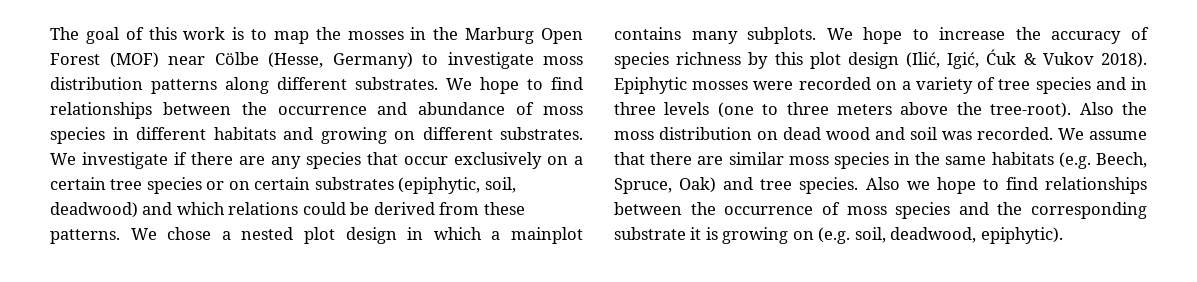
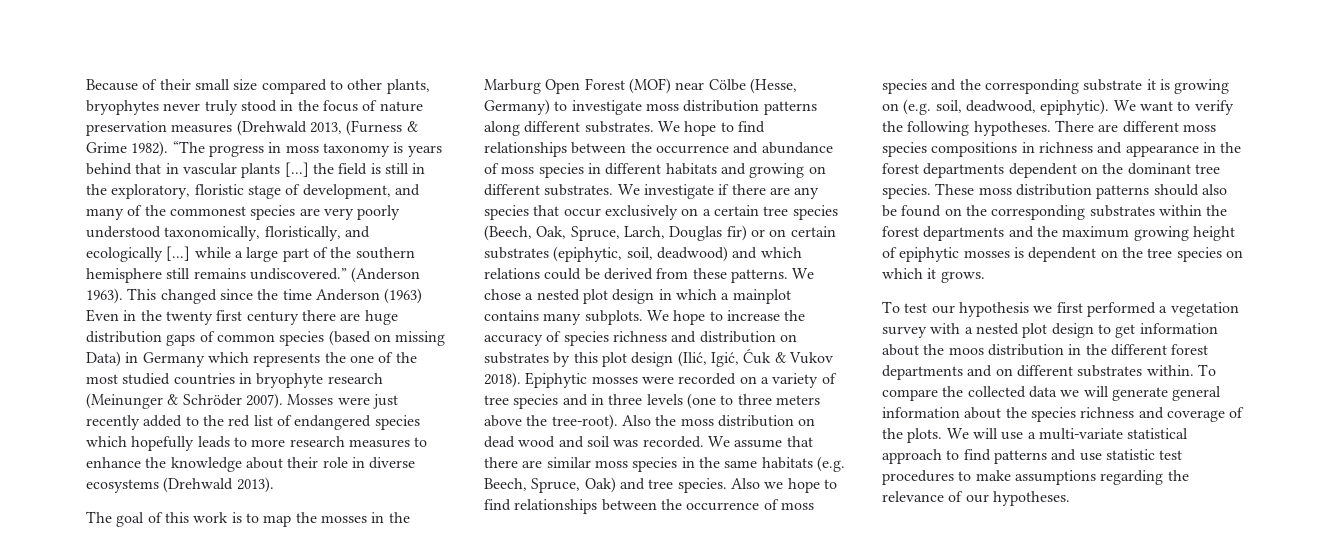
+ Because of their small size compared to other plants, bryophytes never truly stood in the focus of nature preservation measures (Drehwald 2013, (Furness & Grime 1982). “The progress in moss taxonomy is years behind that in vascular plants [...] the field is still in the exploratory, floristic stage of development, and many of the commonest species are very poorly understood taxonomically, floristically, and ecologically [...] while a large part of the southern hemisphere still remains undiscovered.” (Anderson 1963). This changed since the time Anderson (1963) Even in the twenty first century there are huge distribution gaps of common species (based on missing Data) in Germany which represents the one of the most studied countries in bryophyte research (Meinunger & Schröder 2007). Mosses were just recently added to the red list of endangered species which hopefully leads to more research measures to enhance the knowledge about their role in diverse ecosystems (Drehwald 2013).
- We investigate if there are any species that occur exclusively on a certain tree species or on certain substrates (epiphytic, soil, deadwood) and which relations could be derived from these patterns.
+ We investigate if there are any species that occur exclusively on a certain tree species (Beech, Oak, Spruce, Larch, Douglas fir) or on certain substrates (epiphytic, soil, deadwood) and which relations could be derived from these patterns.
- We hope to increase the accuracy of species richness by this plot design (Ilić, Igić, Ćuk & Vukov 2018).
+ We hope to increase the accuracy of species richness and distribution on substrates by this plot design (Ilić, Igić, Ćuk & Vukov 2018).
+ We want to verify the following hypotheses. There are different moss species compositions in richness and appearance in the forest departments dependent on the dominant tree species. These moss distribution patterns should also be found on the corresponding substrates within the forest departments and the maximum growing height of epiphytic mosses is dependent on the tree species on which it grows.
+ To test our hypothesis we first performed a vegetation survey with a nested plot design to get information about the moos distribution in the different forest departments and on different substrates within. To compare the collected data we will generate general information about the species richness and coverage of the plots. We will use a multi-variate statistical approach to find patterns and use statistic test procedures to make assumptions regarding the relevance of our hypotheses.

